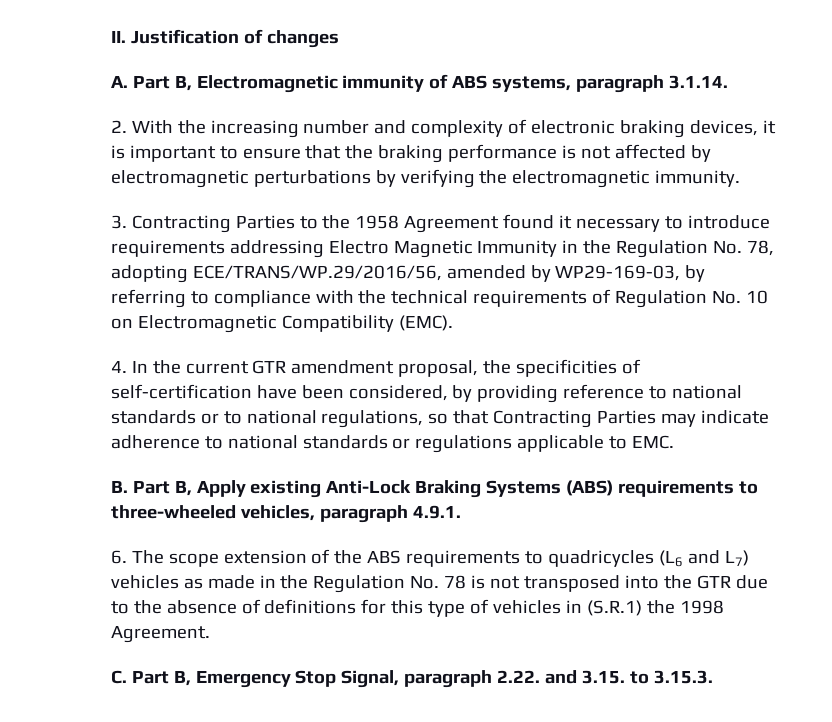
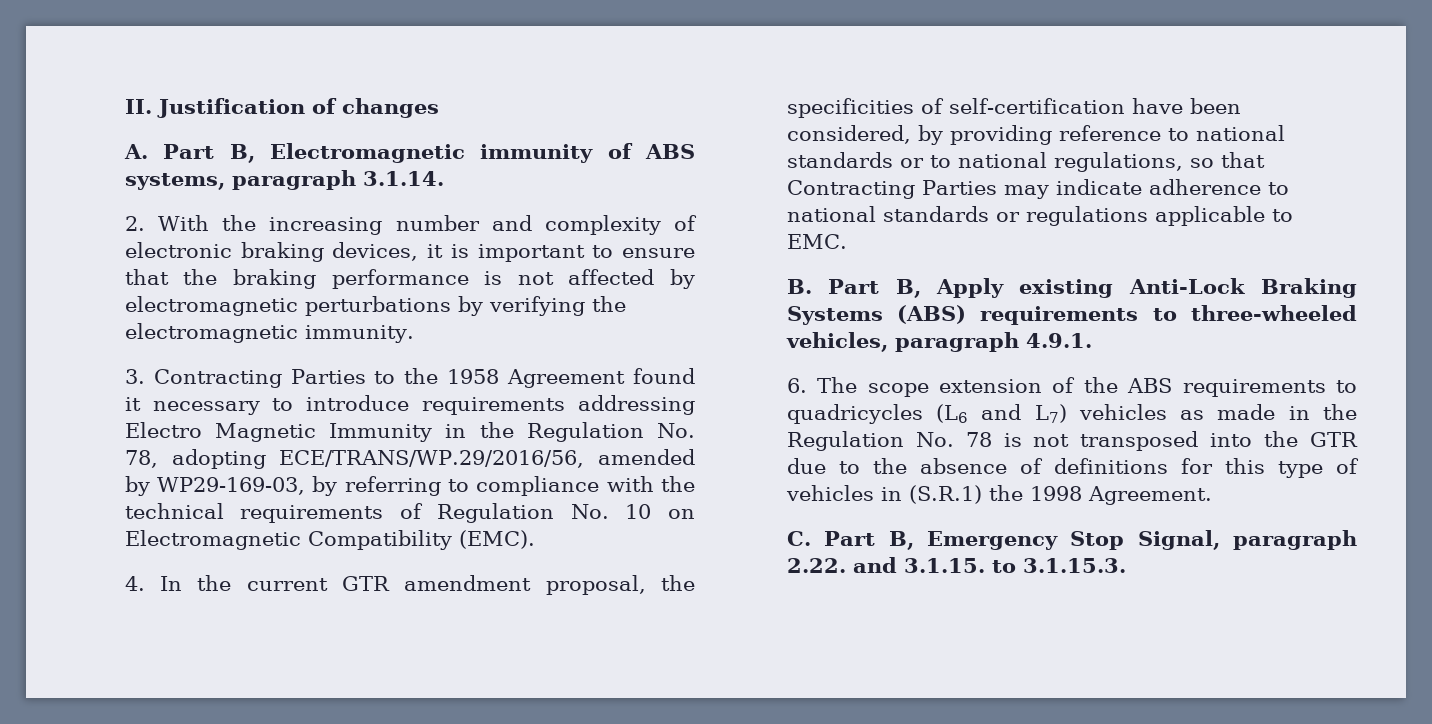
- C. Part B, Emergency Stop Signal, paragraph 2.22. and 3.15. to 3.15.3.
+ C. Part B, Emergency Stop Signal, paragraph 2.22. and 3.1.15. to 3.1.15.3.

